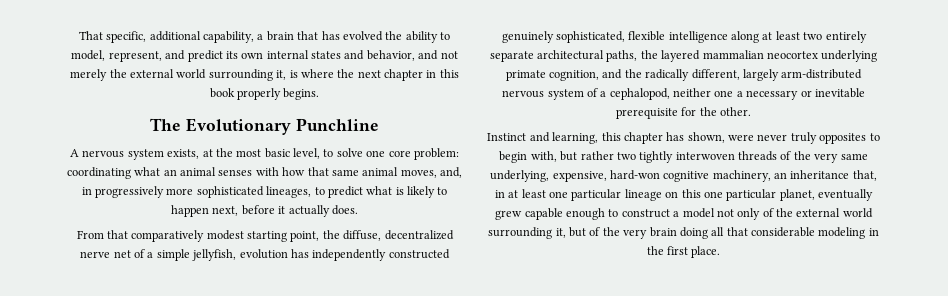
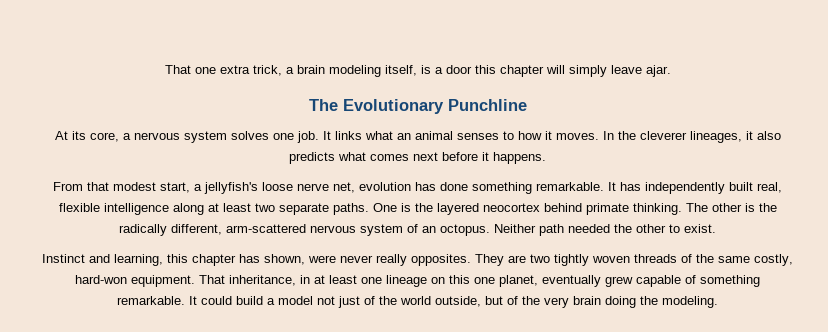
- That specific, additional capability, a brain that has evolved the ability to model, represent, and predict its own internal states and behavior, and not merely the external world surrounding it, is where the next chapter in this book properly begins.
+ That one extra trick, a brain modeling itself, is a door this chapter will simply leave ajar.
  The Evolutionary Punchline
- A nervous system exists, at the most basic level, to solve one core problem: coordinating what an animal senses with how that same animal moves, and, in progressively more sophisticated lineages, to predict what is likely to happen next, before it actually does.
- From that comparatively modest starting point, the diffuse, decentralized nerve net of a simple jellyfish, evolution has independently constructed genuinely sophisticated, flexible intelligence along at least two entirely separate architectural paths, the layered mammalian neocortex underlying primate cognition, and the radically different, largely arm-distributed nervous system of a cephalopod, neither one a necessary or inevitable prerequisite for the other.
+ At its core, a nervous system solves one job. It links what an animal senses to how it moves. In the cleverer lineages, it also predicts what comes next before it happens.
+ From that modest start, a jellyfish's loose nerve net, evolution has done something remarkable. It has independently built real, flexible intelligence along at least two separate paths. One is the layered neocortex behind primate thinking. The other is the radically different, arm-scattered nervous system of an octopus. Neither path needed the other to exist.
- Instinct and learning, this chapter has shown, were never truly opposites to begin with, but rather two tightly interwoven threads of the very same underlying, expensive, hard-won cognitive machinery, an inheritance that, in at least one particular lineage on this one particular planet, eventually grew capable enough to construct a model not only of the external world surrounding it, but of the very brain doing all that considerable modeling in the first place.
+ Instinct and learning, this chapter has shown, were never really opposites. They are two tightly woven threads of the same costly, hard-won equipment. That inheritance, in at least one lineage on this one planet, eventually grew capable of something remarkable. It could build a model not just of the world outside, but of the very brain doing the modeling.

